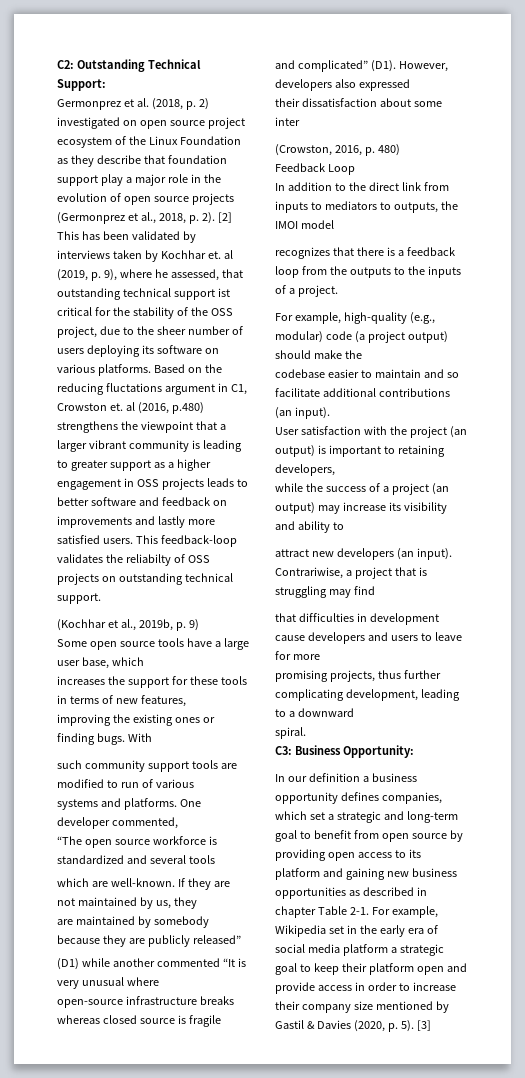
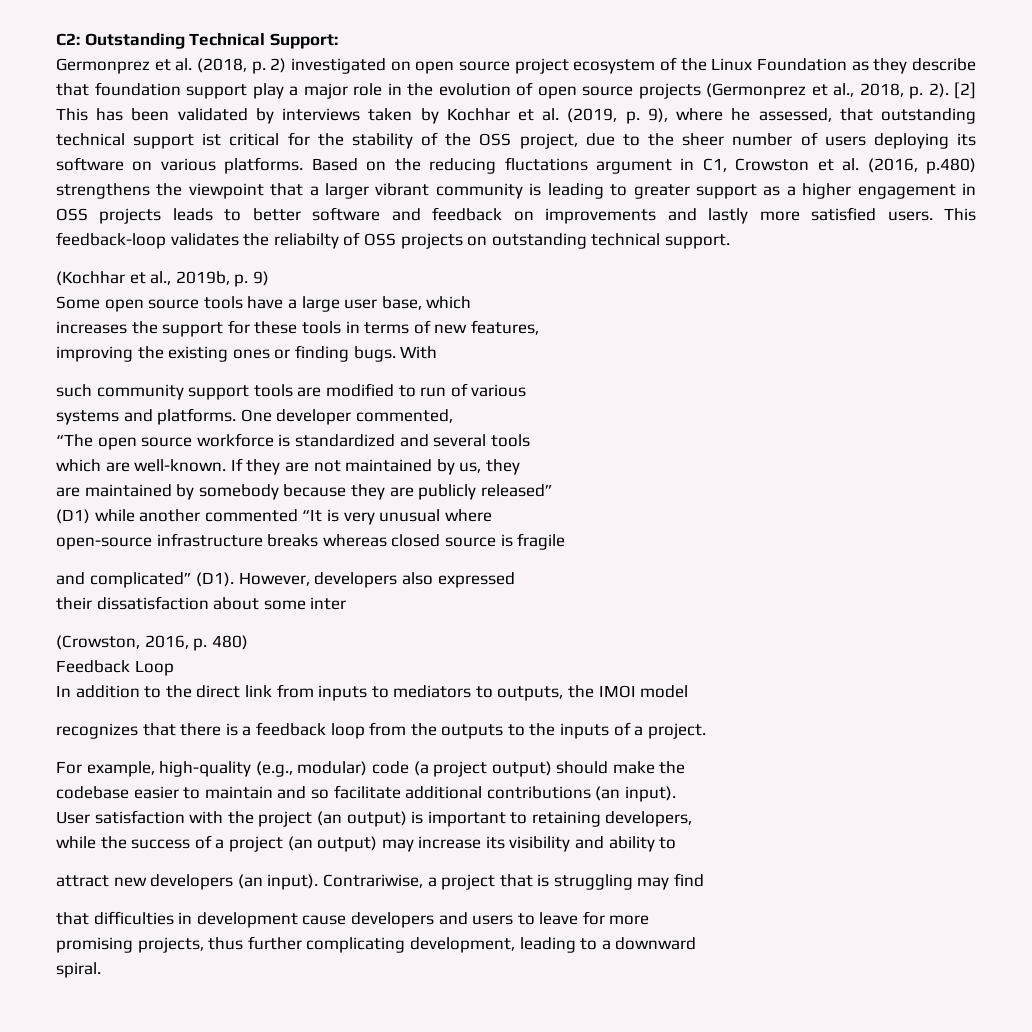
- [2] This has been validated by interviews taken by Kochhar et. al (2019, p. 9), where he assessed, that outstanding technical support ist critical for the stability of the OSS project, due to the sheer number of users deploying its software on various platforms.
+ [2] This has been validated by interviews taken by Kochhar et al. (2019, p. 9), where he assessed, that outstanding technical support ist critical for the stability of the OSS project, due to the sheer number of users deploying its software on various platforms.
- Based on the reducing fluctations argument in C1, Crowston et. al (2016, p.480) strengthens the viewpoint that a larger vibrant community is leading to greater support as a higher engagement in OSS projects leads to better software and feedback on improvements and lastly more satisfied users.
+ Based on the reducing fluctations argument in C1, Crowston et al. (2016, p.480) strengthens the viewpoint that a larger vibrant community is leading to greater support as a higher engagement in OSS projects leads to better software and feedback on improvements and lastly more satisfied users.
- C3: Business Opportunity:
- In our definition a business opportunity defines companies, which set a strategic and long-term goal to benefit from open source by providing open access to its platform and gaining new business opportunities as described in chapter Table 2-1. For example, Wikipedia set in the early era of social media platform a strategic goal to keep their platform open and provide access in order to increase their company size mentioned by Gastil & Davies (2020, p. 5). [3]

